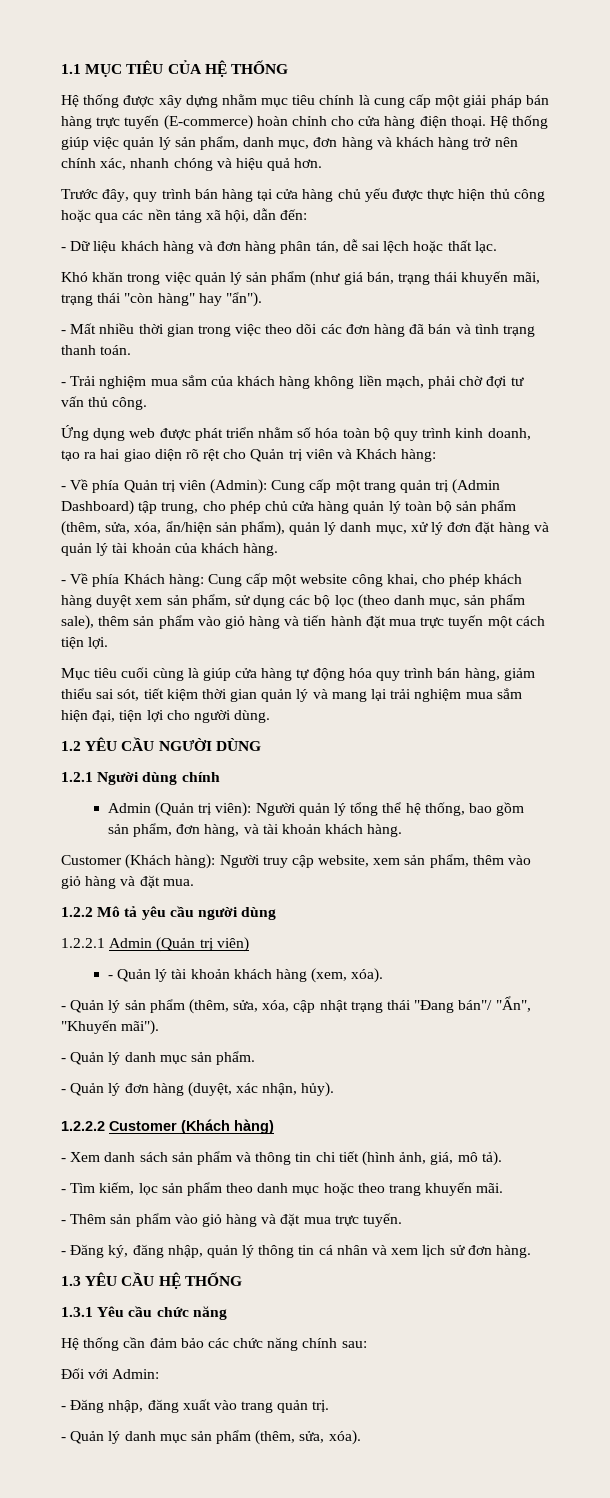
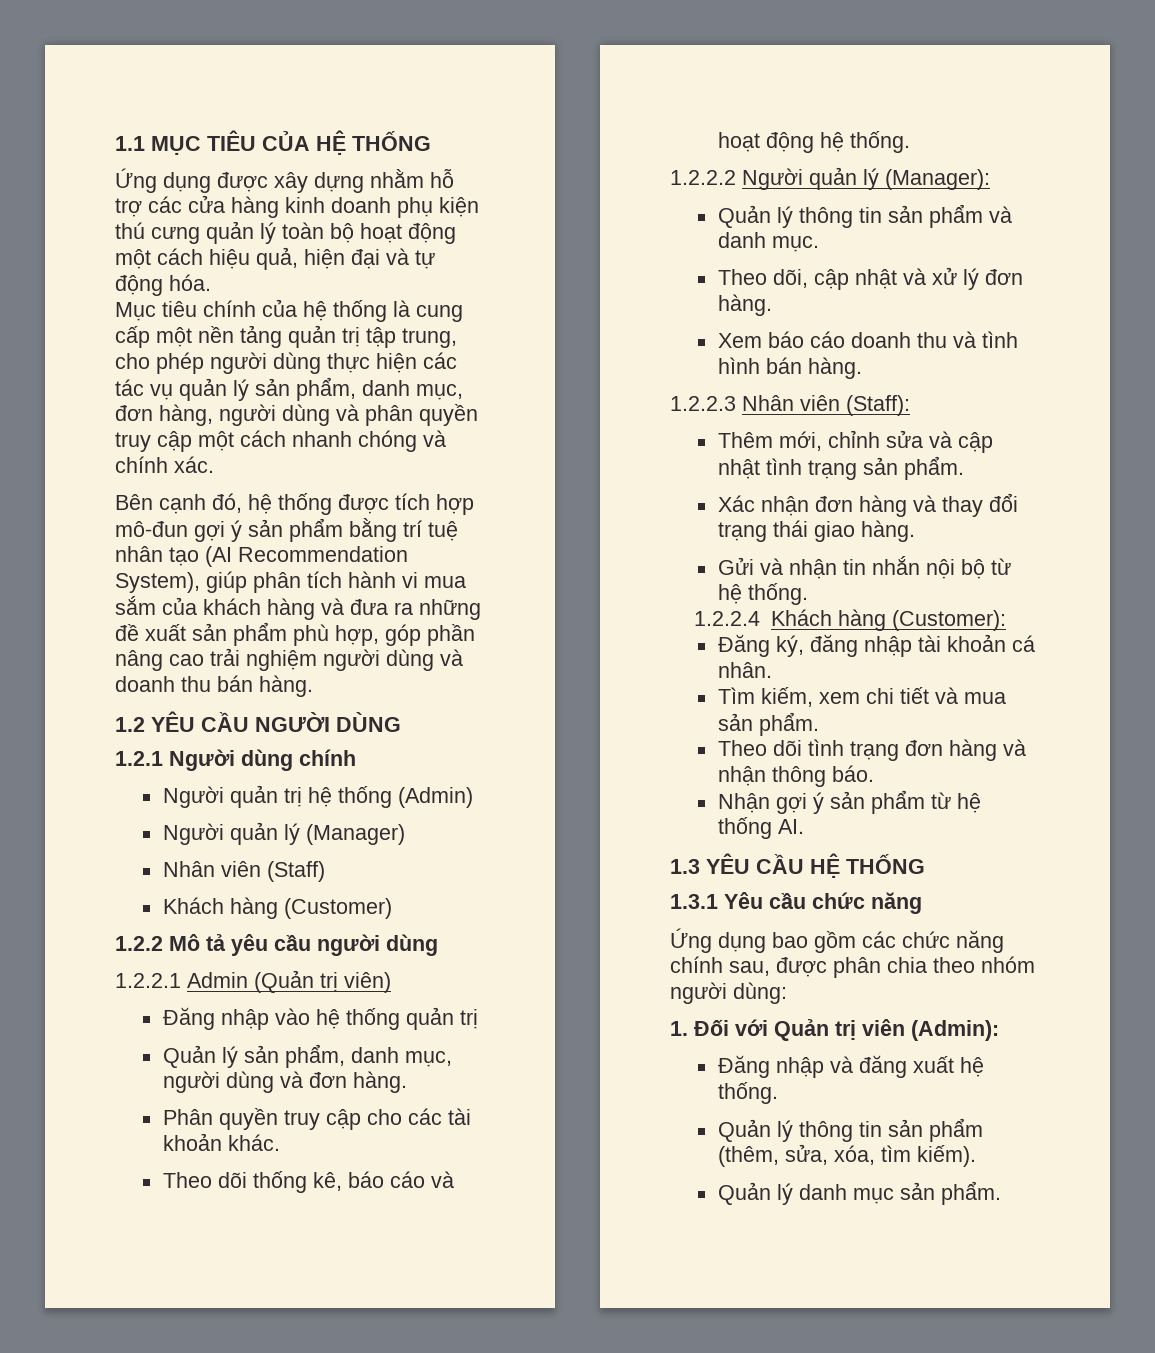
- Hệ thống được xây dựng nhằm mục tiêu chính là cung cấp một giải pháp bán hàng trực tuyến (E-commerce) hoàn chỉnh cho cửa hàng điện thoại. Hệ thống giúp việc quản lý sản phẩm, danh mục, đơn hàng và khách hàng trở nên chính xác, nhanh chóng và hiệu quả hơn.
- Trước đây, quy trình bán hàng tại cửa hàng chủ yếu được thực hiện thủ công hoặc qua các nền tảng xã hội, dẫn đến:
- - Dữ liệu khách hàng và đơn hàng phân tán, dễ sai lệch hoặc thất lạc.
- Khó khăn trong việc quản lý sản phẩm (như giá bán, trạng thái khuyến mãi, trạng thái "còn hàng" hay "ẩn").
- - Mất nhiều thời gian trong việc theo dõi các đơn hàng đã bán và tình trạng thanh toán.
- - Trải nghiệm mua sắm của khách hàng không liền mạch, phải chờ đợi tư vấn thủ công.
- Ứng dụng web được phát triển nhằm số hóa toàn bộ quy trình kinh doanh, tạo ra hai giao diện rõ rệt cho Quản trị viên và Khách hàng:
- - Về phía Quản trị viên (Admin): Cung cấp một trang quản trị (Admin Dashboard) tập trung, cho phép chủ cửa hàng quản lý toàn bộ sản phẩm (thêm, sửa, xóa, ẩn/hiện sản phẩm), quản lý danh mục, xử lý đơn đặt hàng và quản lý tài khoản của khách hàng.
- - Về phía Khách hàng: Cung cấp một website công khai, cho phép khách hàng duyệt xem sản phẩm, sử dụng các bộ lọc (theo danh mục, sản phẩm sale), thêm sản phẩm vào giỏ hàng và tiến hành đặt mua trực tuyến một cách tiện lợi.
- Mục tiêu cuối cùng là giúp cửa hàng tự động hóa quy trình bán hàng, giảm thiểu sai sót, tiết kiệm thời gian quản lý và mang lại trải nghiệm mua sắm hiện đại, tiện lợi cho người dùng.
+ Ứng dụng được xây dựng nhằm hỗ trợ các cửa hàng kinh doanh phụ kiện thú cưng quản lý toàn bộ hoạt động một cách hiệu quả, hiện đại và tự động hóa.
+ Mục tiêu chính của hệ thống là cung cấp một nền tảng quản trị tập trung, cho phép người dùng thực hiện các tác vụ quản lý sản phẩm, danh mục, đơn hàng, người dùng và phân quyền truy cập một cách nhanh chóng và chính xác.
+ Bên cạnh đó, hệ thống được tích hợp mô-đun gợi ý sản phẩm bằng trí tuệ nhân tạo (AI Recommendation System), giúp phân tích hành vi mua sắm của khách hàng và đưa ra những đề xuất sản phẩm phù hợp, góp phần nâng cao trải nghiệm người dùng và doanh thu bán hàng.
- Admin (Quản trị viên): Người quản lý tổng thể hệ thống, bao gồm sản phẩm, đơn hàng, và tài khoản khách hàng.
- Customer (Khách hàng): Người truy cập website, xem sản phẩm, thêm vào giỏ hàng và đặt mua.
+ Người quản trị hệ thống (Admin)
+ Người quản lý (Manager)
+ Nhân viên (Staff)
+ Khách hàng (Customer)
- - Quản lý tài khoản khách hàng (xem, xóa).
- - Quản lý sản phẩm (thêm, sửa, xóa, cập nhật trạng thái "Đang bán"/ "Ẩn", "Khuyến mãi").
- - Quản lý danh mục sản phẩm.
- - Quản lý đơn hàng (duyệt, xác nhận, hủy).
- 1.2.2.2 Customer (Khách hàng)
- - Xem danh sách sản phẩm và thông tin chi tiết (hình ảnh, giá, mô tả).
- - Tìm kiếm, lọc sản phẩm theo danh mục hoặc theo trang khuyến mãi.
- - Thêm sản phẩm vào giỏ hàng và đặt mua trực tuyến.
- - Đăng ký, đăng nhập, quản lý thông tin cá nhân và xem lịch sử đơn hàng.
+ Đăng nhập vào hệ thống quản trị
+ Quản lý sản phẩm, danh mục, người dùng và đơn hàng.
+ Phân quyền truy cập cho các tài khoản khác.
+ Theo dõi thống kê, báo cáo và hoạt động hệ thống.
+ 1.2.2.2 Người quản lý (Manager):
+ Quản lý thông tin sản phẩm và danh mục.
+ Theo dõi, cập nhật và xử lý đơn hàng.
+ Xem báo cáo doanh thu và tình hình bán hàng.
+ 1.2.2.3 Nhân viên (Staff):
+ Thêm mới, chỉnh sửa và cập nhật tình trạng sản phẩm.
+ Xác nhận đơn hàng và thay đổi trạng thái giao hàng.
+ Gửi và nhận tin nhắn nội bộ từ hệ thống.
+ 1.2.2.4 Khách hàng (Customer):
+ Đăng ký, đăng nhập tài khoản cá nhân.
+ Tìm kiếm, xem chi tiết và mua sản phẩm.
+ Theo dõi tình trạng đơn hàng và nhận thông báo.
+ Nhận gợi ý sản phẩm từ hệ thống AI.
- Hệ thống cần đảm bảo các chức năng chính sau:
- Đối với Admin:
- - Đăng nhập, đăng xuất vào trang quản trị.
- - Quản lý danh mục sản phẩm (thêm, sửa, xóa).
+ Ứng dụng bao gồm các chức năng chính sau, được phân chia theo nhóm người dùng:
+ 1. Đối với Quản trị viên (Admin):
+ Đăng nhập và đăng xuất hệ thống.
+ Quản lý thông tin sản phẩm (thêm, sửa, xóa, tìm kiếm).
+ Quản lý danh mục sản phẩm.

